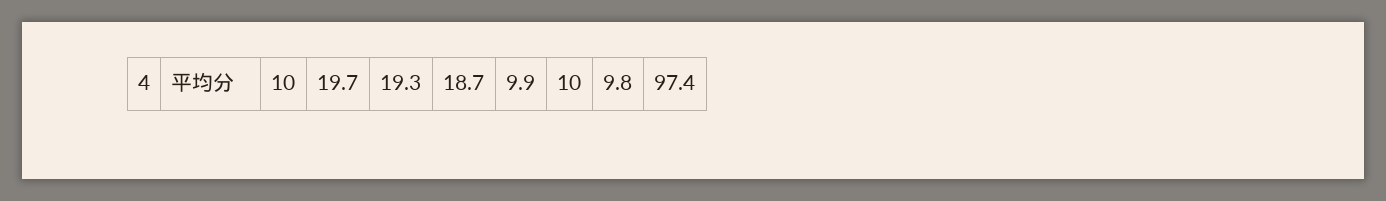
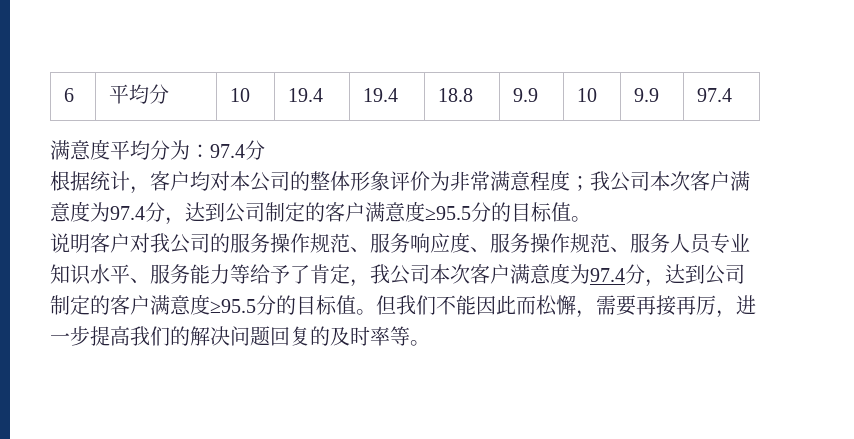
- 4 | 平均分 | 10 | 19.7 | 19.3 | 18.7 | 9.9 | 10 | 9.8 | 97.4
+ 6 | 平均分 | 10 | 19.4 | 19.4 | 18.8 | 9.9 | 10 | 9.9 | 97.4
+ 满意度平均分为：97.4分
+ 根据统计，客户均对本公司的整体形象评价为非常满意程度；我公司本次客户满意度为97.4分，达到公司制定的客户满意度≥95.5分的目标值。
+ 说明客户对我公司的服务操作规范、服务响应度、服务操作规范、服务人员专业知识水平、服务能力等给予了肯定，我公司本次客户满意度为97.4分，达到公司制定的客户满意度≥95.5分的目标值。但我们不能因此而松懈，需要再接再厉，进一步提高我们的解决问题回复的及时率等。

